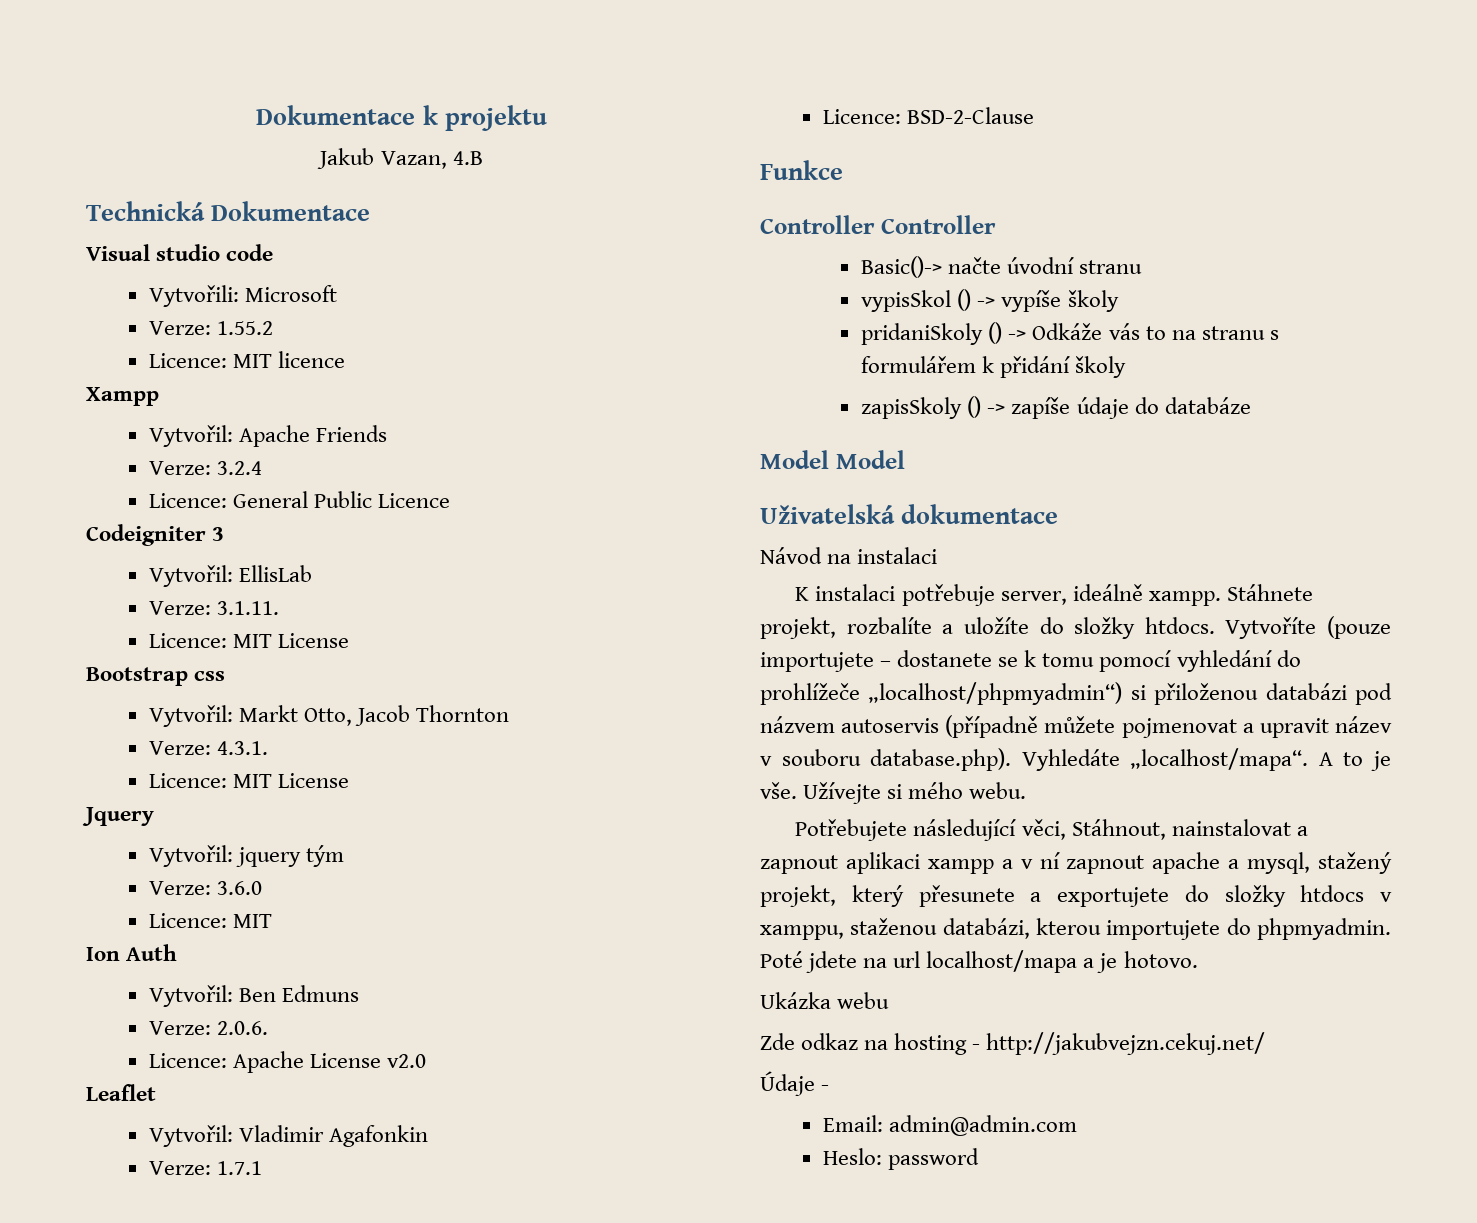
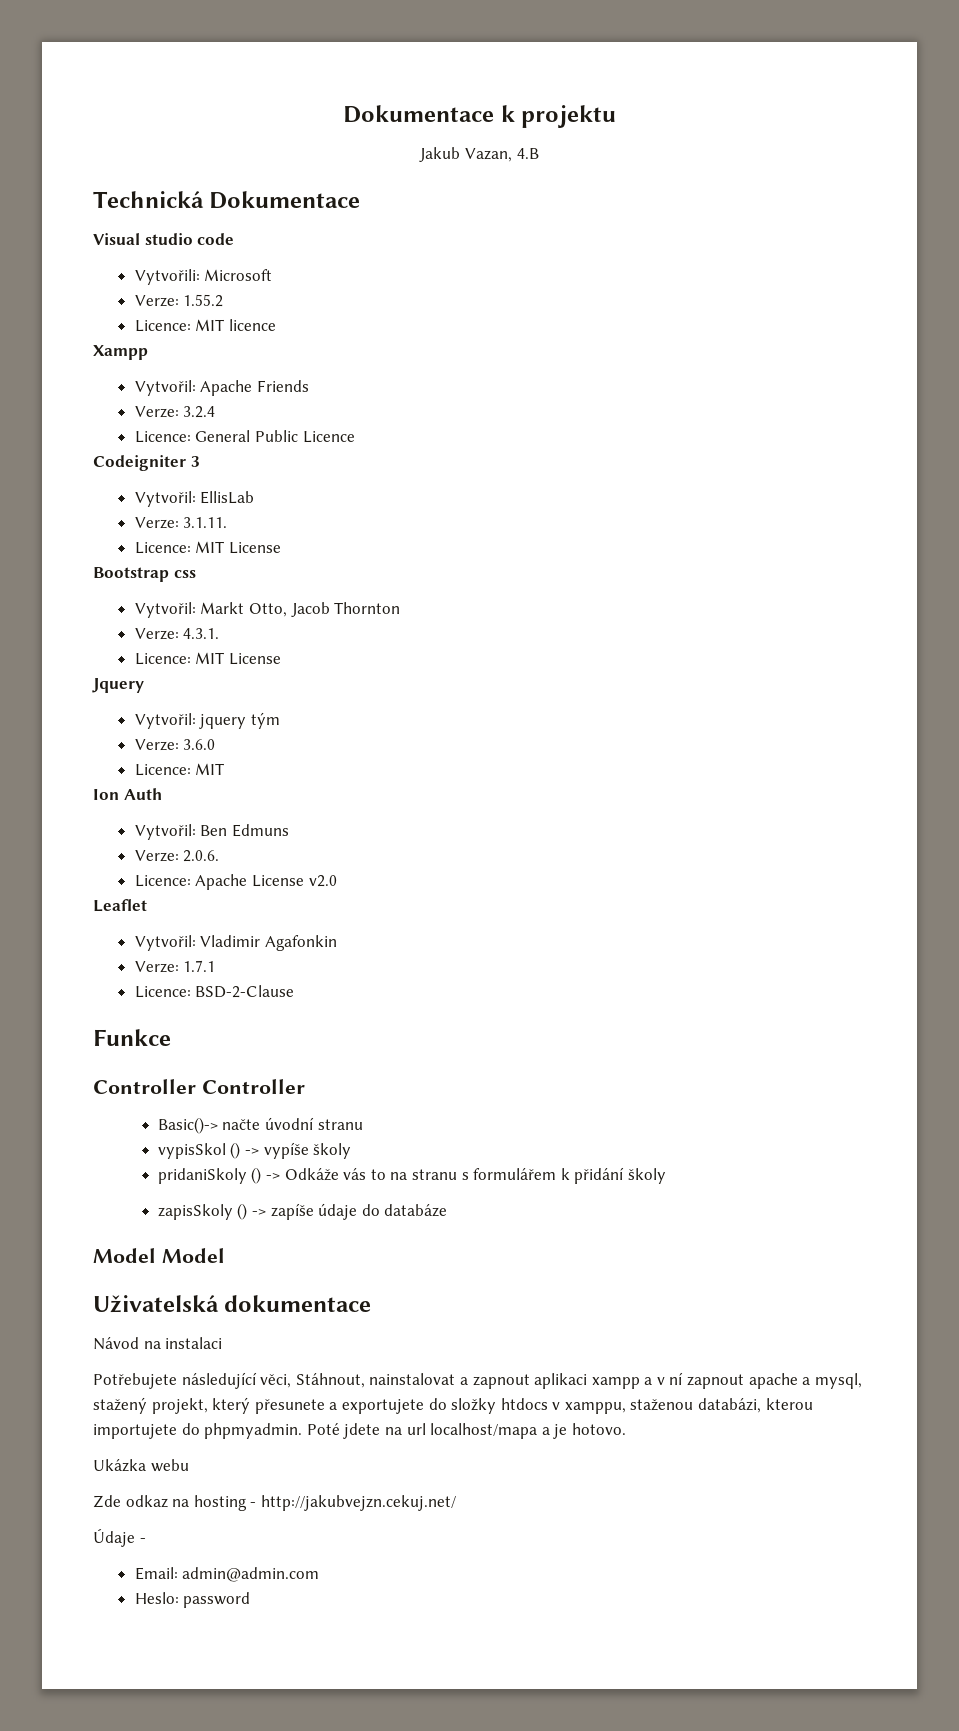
- K instalaci potřebuje server, ideálně xampp. Stáhnete projekt, rozbalíte a uložíte do složky htdocs. Vytvoříte (pouze importujete – dostanete se k tomu pomocí vyhledání do prohlížeče „localhost/phpmyadmin“) si přiloženou databázi pod názvem autoservis (případně můžete pojmenovat a upravit název v souboru database.php). Vyhledáte „localhost/mapa“. A to je vše. Užívejte si mého webu.

